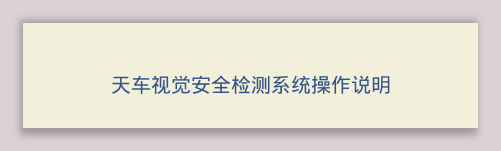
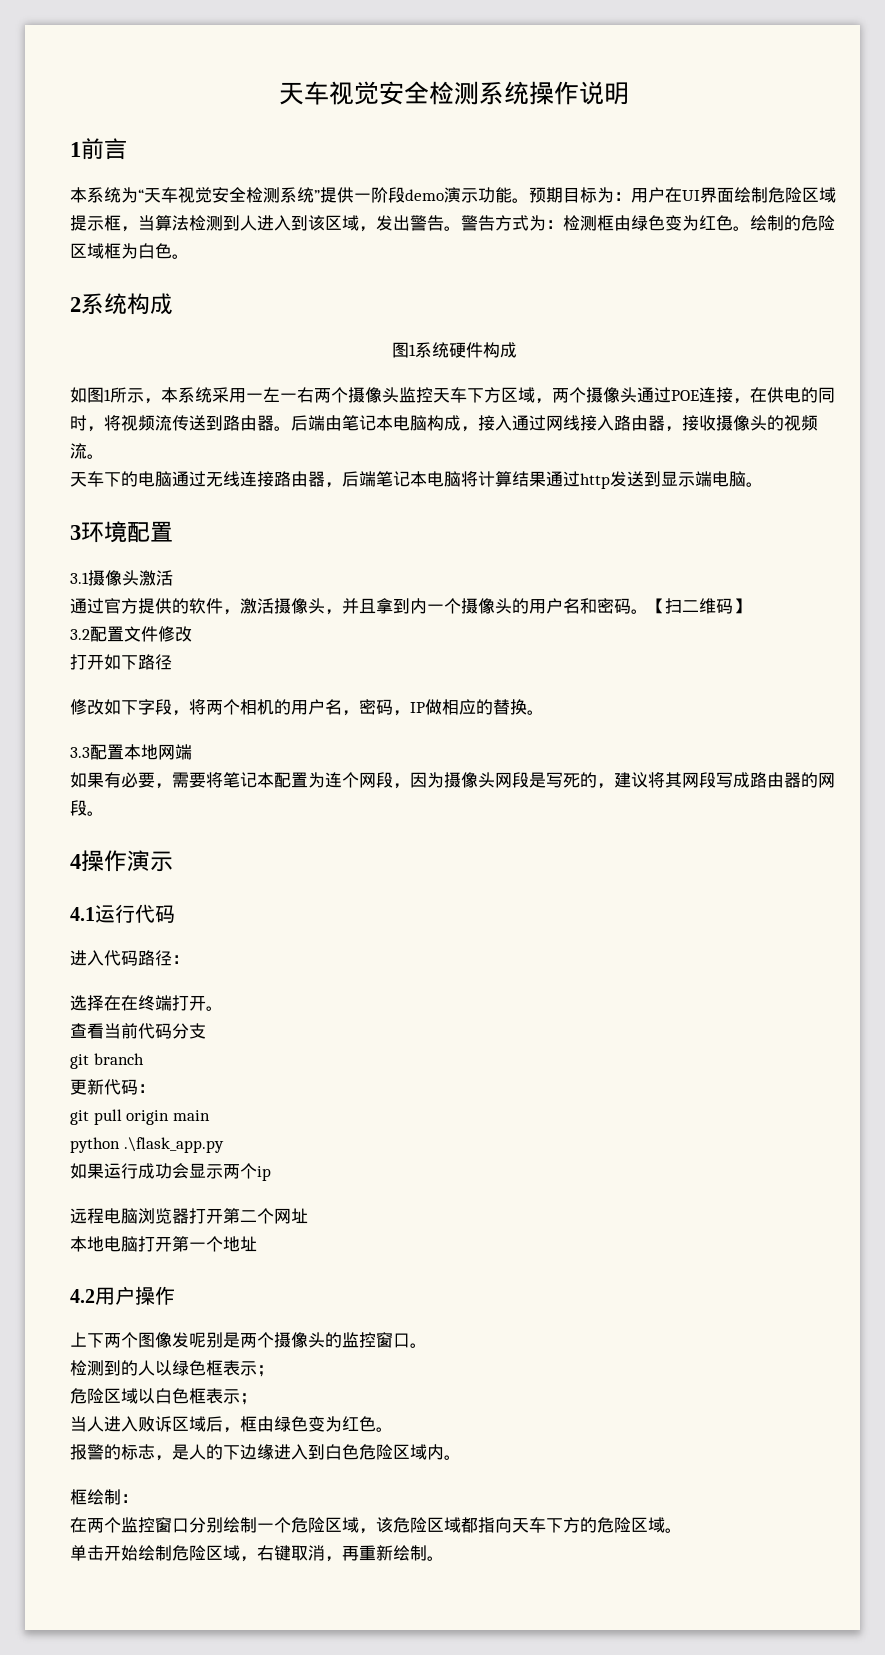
+ 1前言
+ 本系统为“天车视觉安全检测系统”提供一阶段demo演示功能。预期目标为：用户在UI界面绘制危险区域提示框，当算法检测到人进入到该区域，发出警告。警告方式为：检测框由绿色变为红色。绘制的危险区域框为白色。
+ 2系统构成
+ 图1系统硬件构成
+ 如图1所示，本系统采用一左一右两个摄像头监控天车下方区域，两个摄像头通过POE连接，在供电的同时，将视频流传送到路由器。后端由笔记本电脑构成，接入通过网线接入路由器，接收摄像头的视频流。
+ 天车下的电脑通过无线连接路由器，后端笔记本电脑将计算结果通过http发送到显示端电脑。
+ 3环境配置
+ 3.1摄像头激活
+ 通过官方提供的软件，激活摄像头，并且拿到内一个摄像头的用户名和密码。【扫二维码】
+ 3.2配置文件修改
+ 打开如下路径
+ 修改如下字段，将两个相机的用户名，密码，IP做相应的替换。
+ 3.3配置本地网端
+ 如果有必要，需要将笔记本配置为连个网段，因为摄像头网段是写死的，建议将其网段写成路由器的网段。
+ 4操作演示
+ 4.1运行代码
+ 进入代码路径：
+ 选择在在终端打开。
+ 查看当前代码分支
+ git branch
+ 更新代码：
+ git pull origin main
+ python .\flask_app.py
+ 如果运行成功会显示两个ip
+ 远程电脑浏览器打开第二个网址
+ 本地电脑打开第一个地址
+ 4.2用户操作
+ 上下两个图像发呢别是两个摄像头的监控窗口。
+ 检测到的人以绿色框表示；
+ 危险区域以白色框表示；
+ 当人进入败诉区域后，框由绿色变为红色。
+ 报警的标志，是人的下边缘进入到白色危险区域内。
+ 框绘制：
+ 在两个监控窗口分别绘制一个危险区域，该危险区域都指向天车下方的危险区域。
+ 单击开始绘制危险区域，右键取消，再重新绘制。

